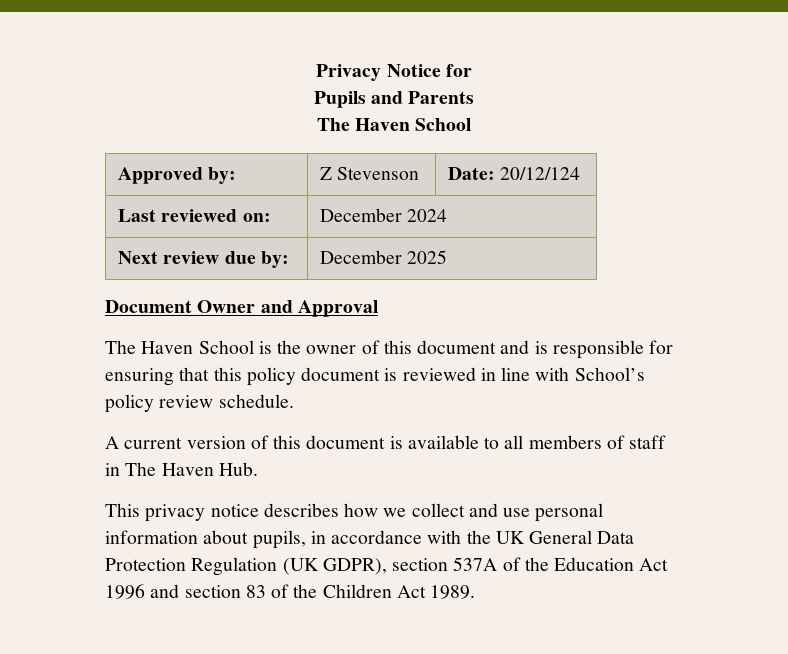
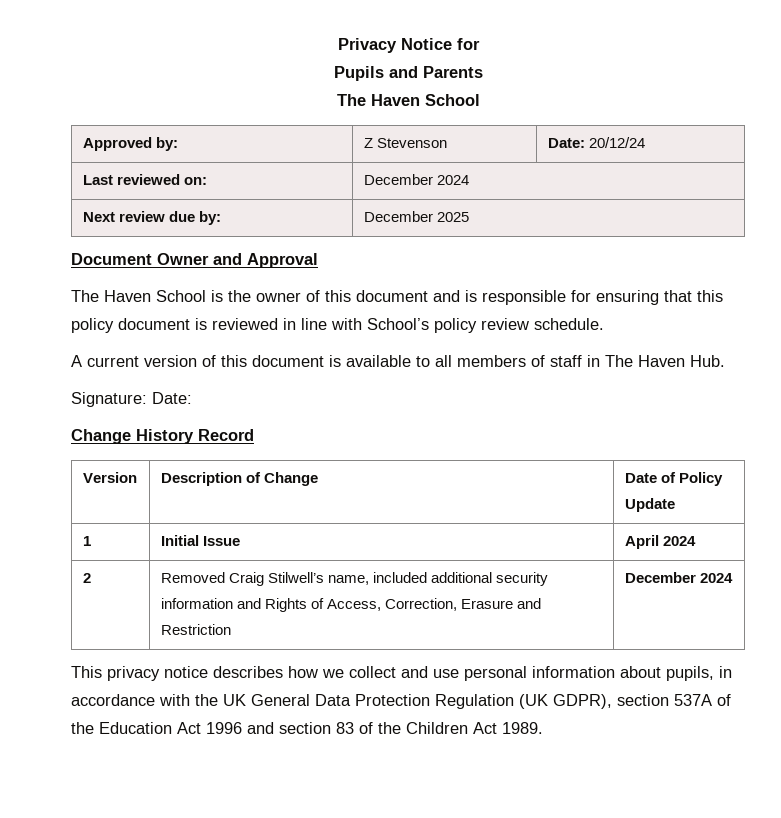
- Approved by: | Z Stevenson | Date: 20/12/124
+ Approved by: | Z Stevenson | Date: 20/12/24
+ Signature: Date:
+ Change History Record
+ Version | Description of Change | Date of Policy Update
+ 1 | Initial Issue | April 2024
+ 2 | Removed Craig Stilwell’s name, included additional security information and Rights of Access, Correction, Erasure and Restriction | December 2024

